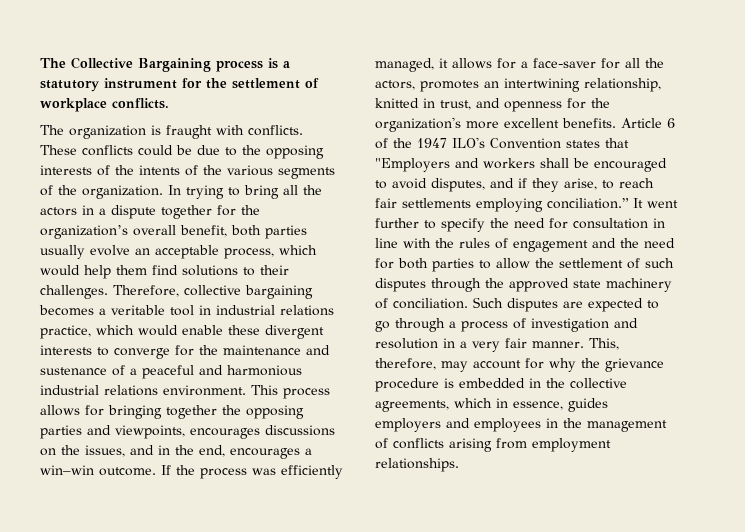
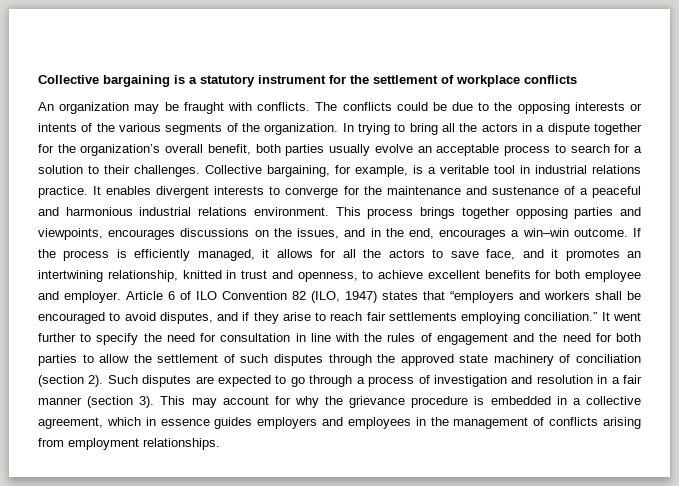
- The Collective Bargaining process is a statutory instrument for the settlement of workplace conflicts.
- The organization is fraught with conflicts.
+ Collective bargaining is a statutory instrument for the settlement of workplace conflicts
+ An organization may be fraught with conflicts.
- These conflicts could be due to the opposing interests of the intents of the various segments of the organization.
+ The conflicts could be due to the opposing interests or intents of the various segments of the organization.
- In trying to bring all the actors in a dispute together for the organization’s overall benefit, both parties usually evolve an acceptable process, which would help them find solutions to their challenges. Therefore, collective bargaining becomes a veritable tool in industrial relations practice, which would enable these divergent interests to converge for the maintenance and sustenance of a peaceful and harmonious industrial relations environment.
+ In trying to bring all the actors in a dispute together for the organization’s overall benefit, both parties usually evolve an acceptable process to search for a solution to their challenges. Collective bargaining, for example, is a veritable tool in industrial relations practice. It enables divergent interests to converge for the maintenance and sustenance of a peaceful and harmonious industrial relations environment.
- This process allows for bringing together the opposing parties and viewpoints, encourages discussions on the issues, and in the end, encourages a win–win outcome.
+ This process brings together opposing parties and viewpoints, encourages discussions on the issues, and in the end, encourages a win–win outcome.
- If the process was efficiently managed, it allows for a face-saver for all the actors, promotes an intertwining relationship, knitted in trust, and openness for the organization's more excellent benefits. Article 6 of the 1947 ILO's Convention states that "Employers and workers shall be encouraged to avoid disputes, and if they arise, to reach fair settlements employing conciliation.”
+ If the process is efficiently managed, it allows for all the actors to save face, and it promotes an intertwining relationship, knitted in trust and openness, to achieve excellent benefits for both employee and employer. Article 6 of ILO Convention 82 (ILO, 1947) states that “employers and workers shall be encouraged to avoid disputes, and if they arise to reach fair settlements employing conciliation.”
- It went further to specify the need for consultation in line with the rules of engagement and the need for both parties to allow the settlement of such disputes through the approved state machinery of conciliation.
+ It went further to specify the need for consultation in line with the rules of engagement and the need for both parties to allow the settlement of such disputes through the approved state machinery of conciliation (section 2).
- Such disputes are expected to go through a process of investigation and resolution in a very fair manner. This, therefore, may account for why the grievance procedure is embedded in the collective agreements, which in essence, guides employers and employees in the management of conflicts arising from employment relationships.
+ Such disputes are expected to go through a process of investigation and resolution in a fair manner (section 3). This may account for why the grievance procedure is embedded in a collective agreement, which in essence guides employers and employees in the management of conflicts arising from employment relationships.

